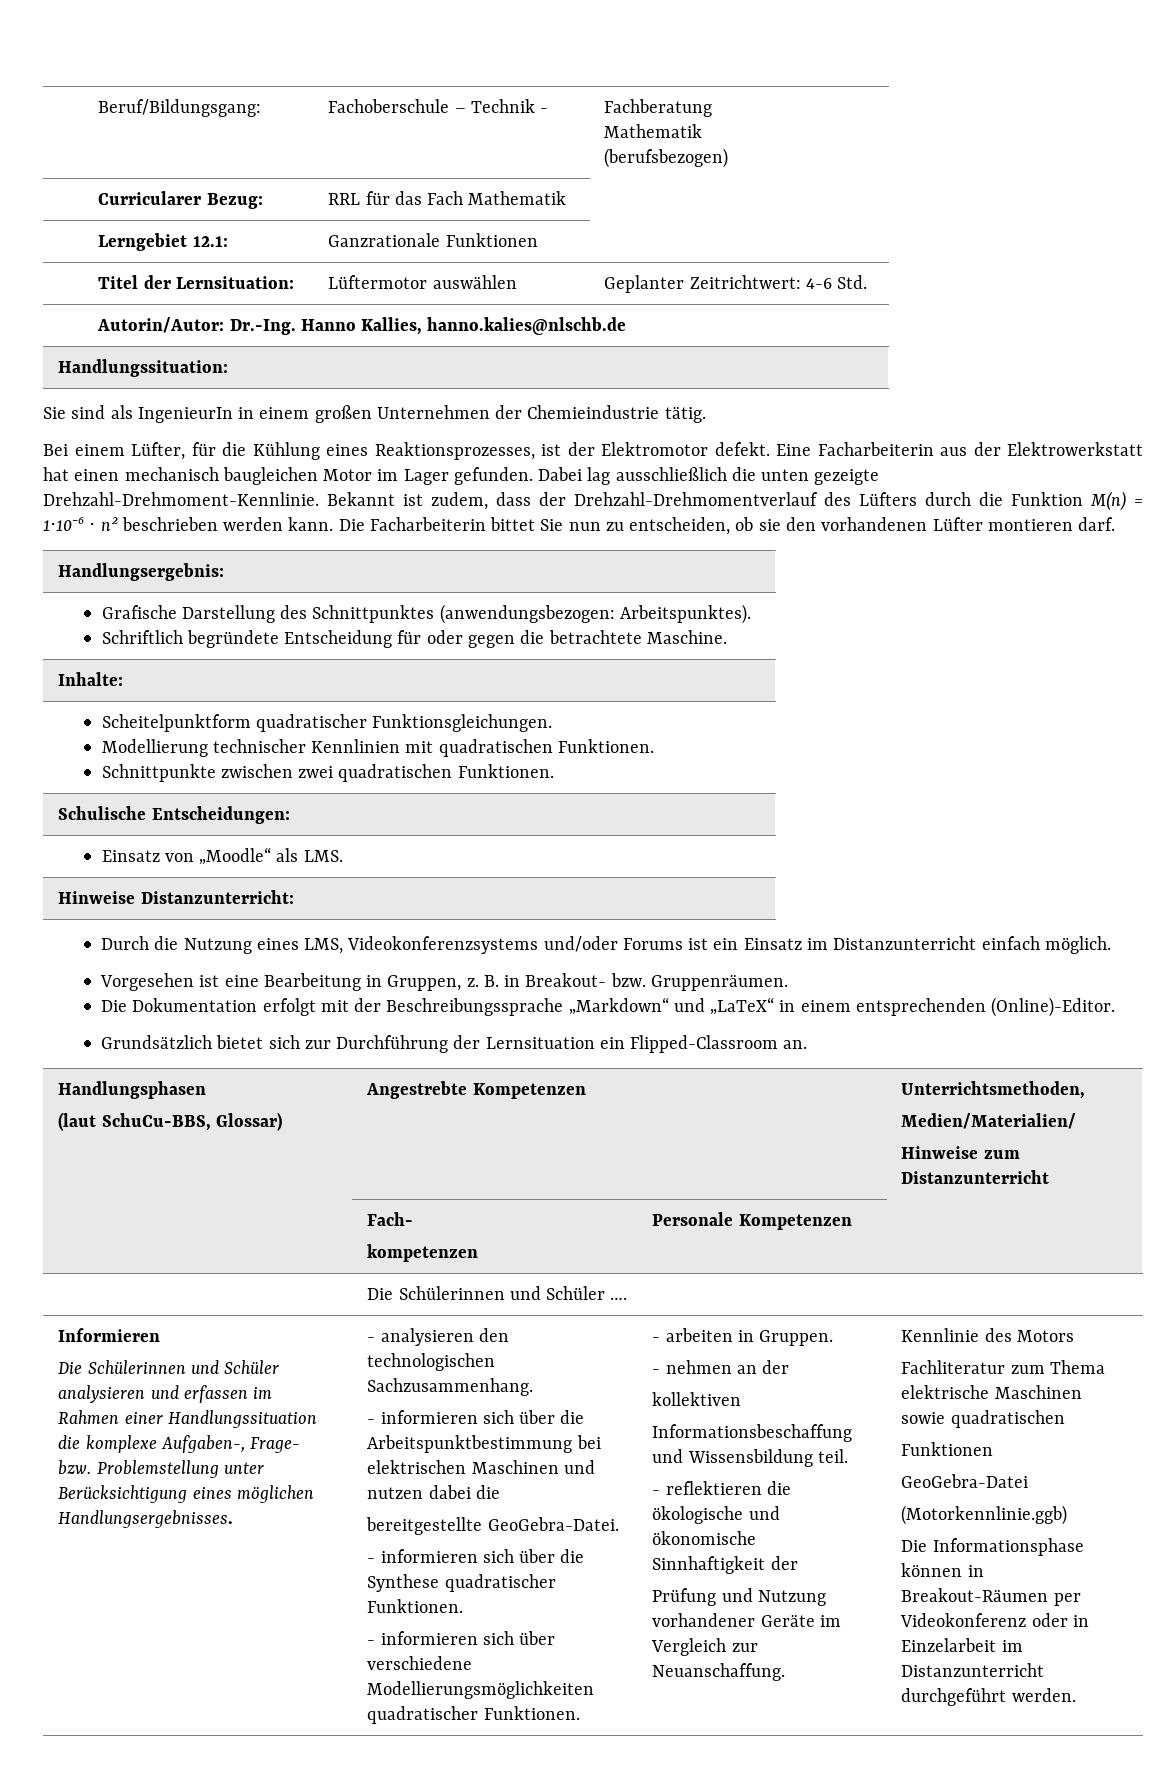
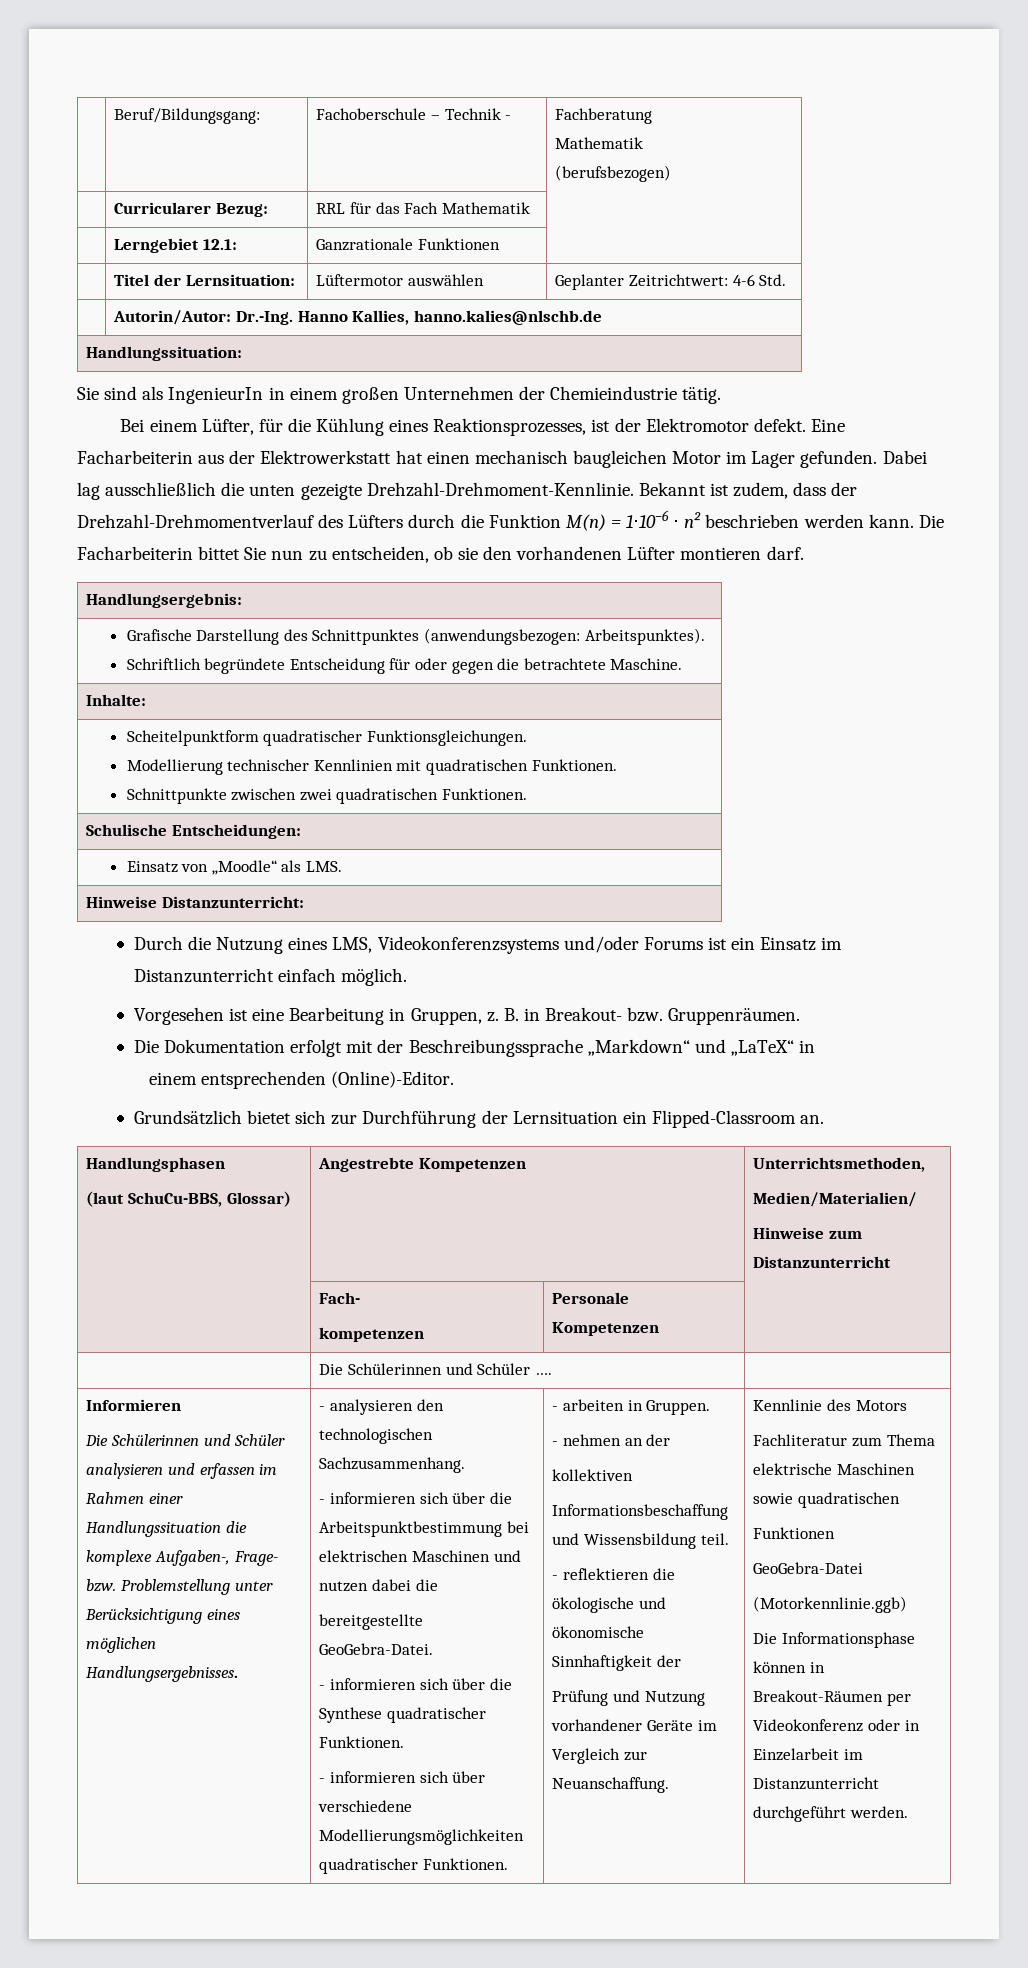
- Die Dokumentation erfolgt mit der Beschreibungssprache „Markdown“ und „LaTeX“ in einem entsprechenden (Online)-Editor.
+ Die Dokumentation erfolgt mit der Beschreibungssprache „Markdown“ und „LaTeX“ in
+ einem entsprechenden (Online)-Editor.

